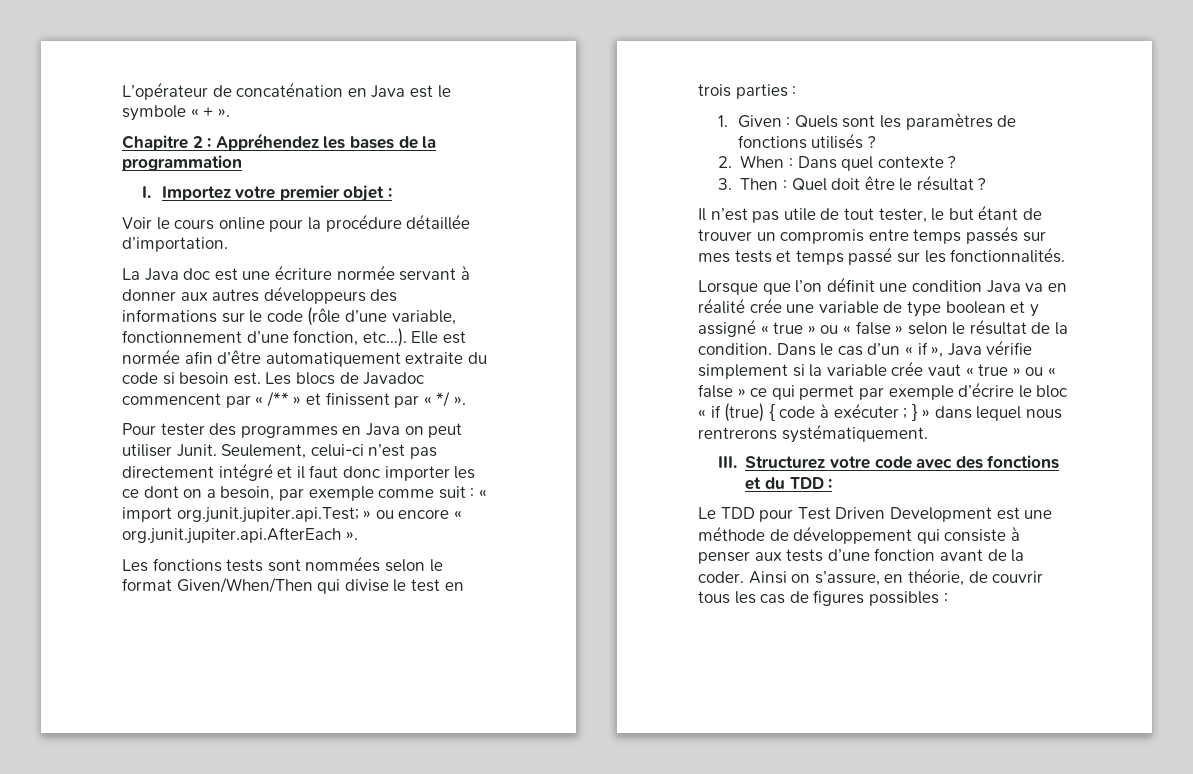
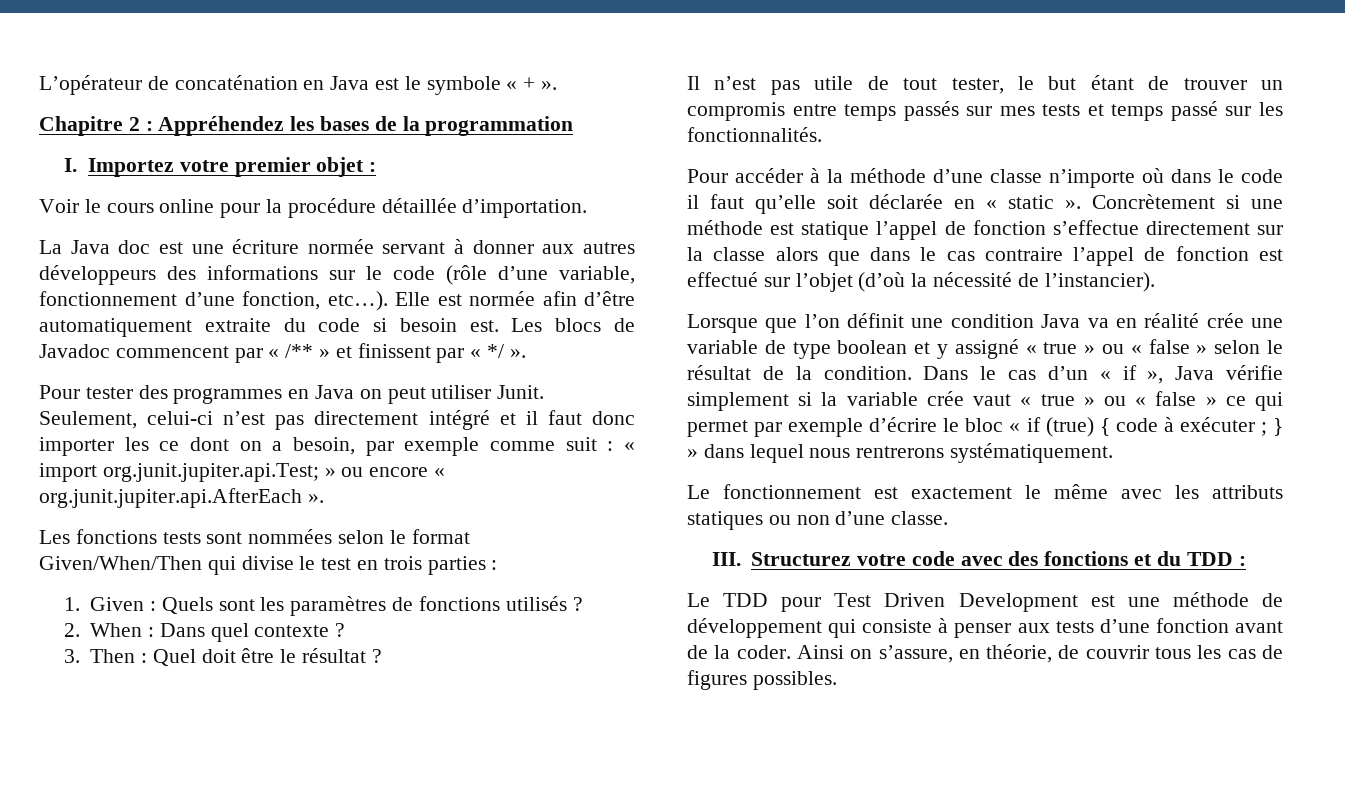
+ Pour accéder à la méthode d’une classe n’importe où dans le code il faut qu’elle soit déclarée en « static ». Concrètement si une méthode est statique l’appel de fonction s’effectue directement sur la classe alors que dans le cas contraire l’appel de fonction est effectué sur l’objet (d’où la nécessité de l’instancier).
+ Le fonctionnement est exactement le même avec les attributs statiques ou non d’une classe.
- Ainsi on s’assure, en théorie, de couvrir tous les cas de figures possibles :
+ Ainsi on s’assure, en théorie, de couvrir tous les cas de figures possibles.

